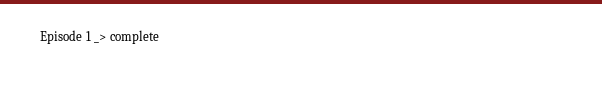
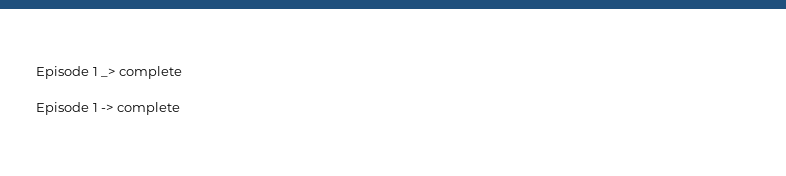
+ Episode 1 -> complete

